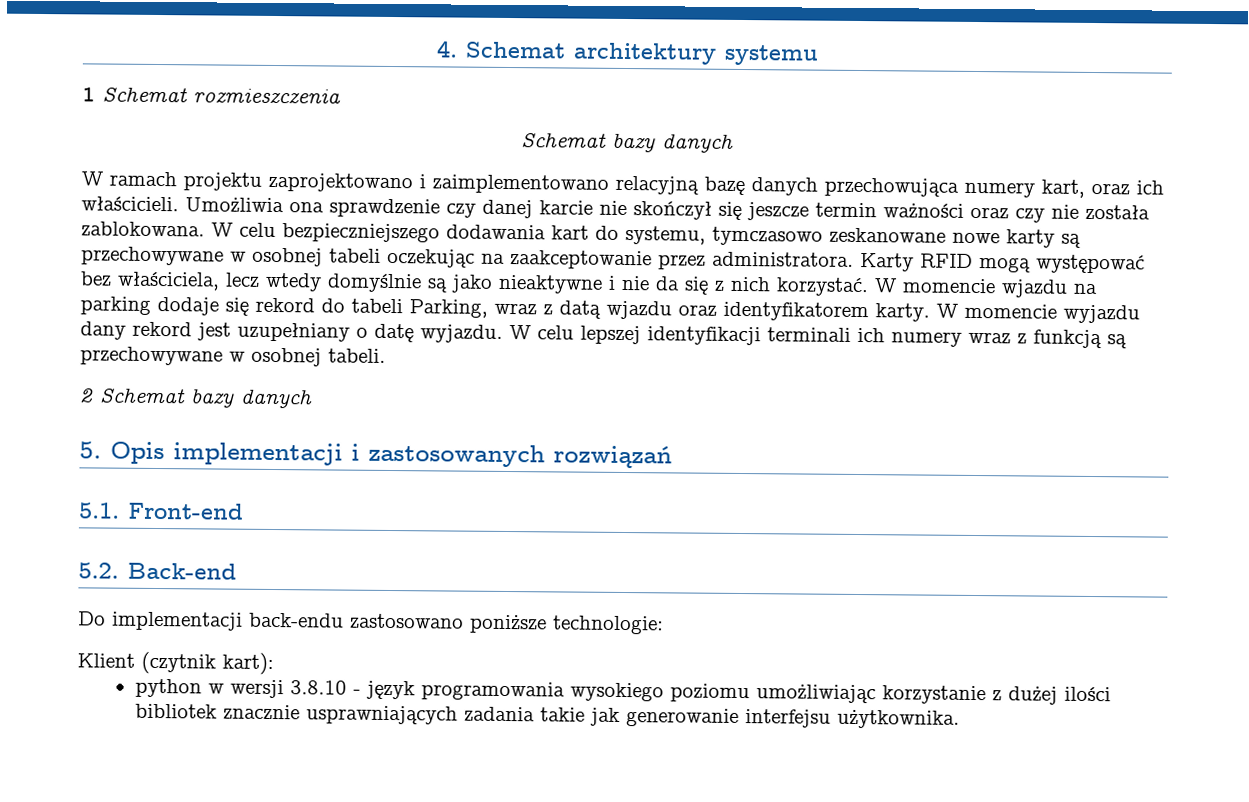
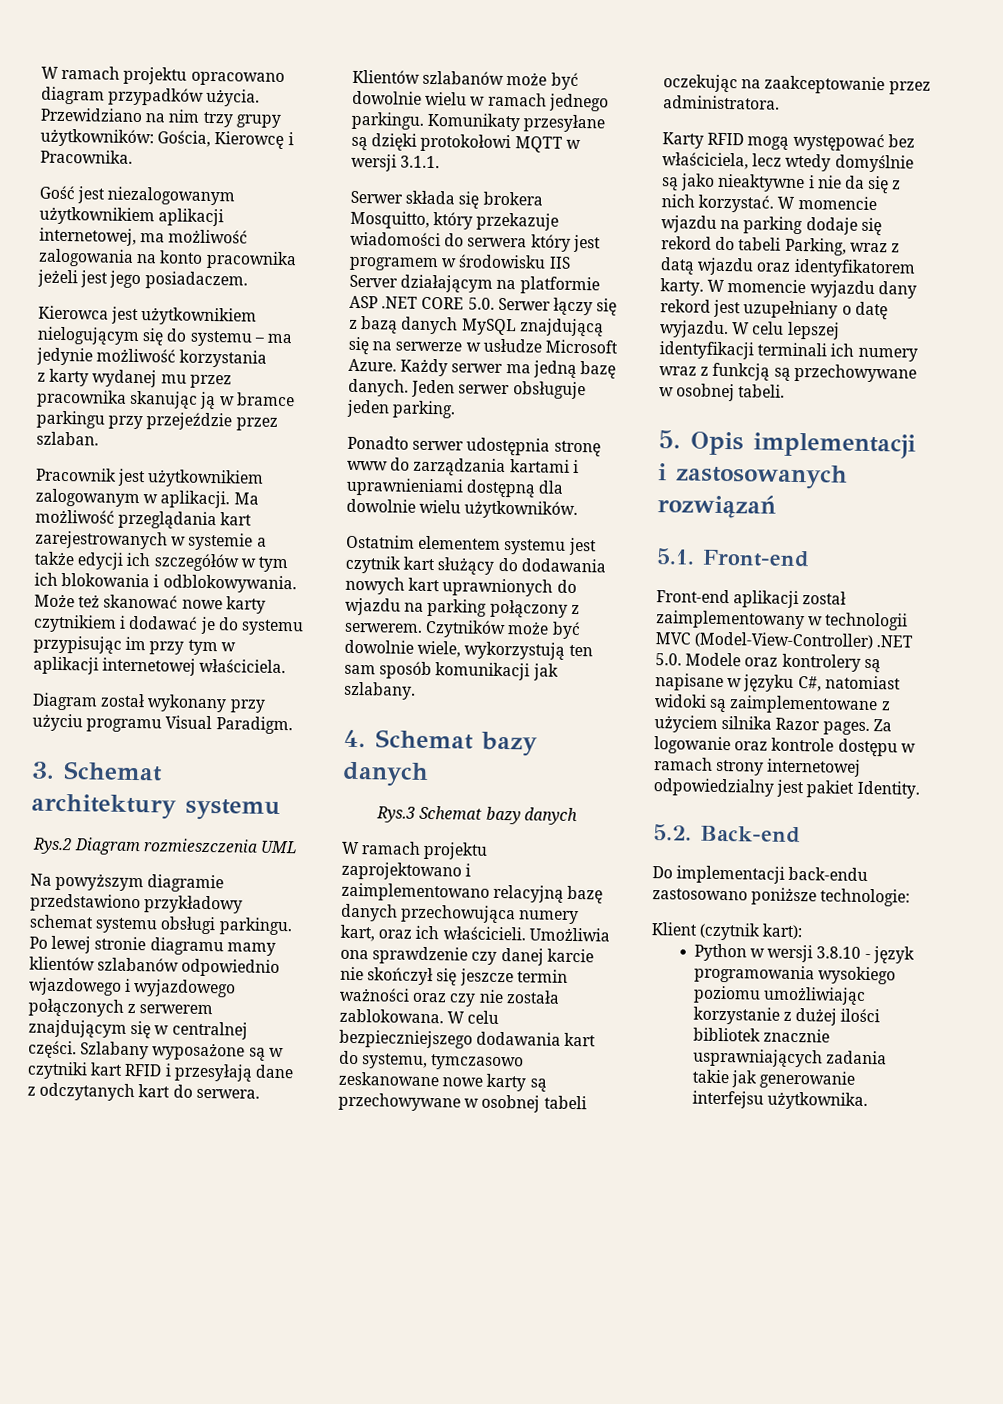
- 4. Schemat architektury systemu
- 1 Schemat rozmieszczenia
- Schemat bazy danych
+ W ramach projektu opracowano diagram przypadków użycia. Przewidziano na nim trzy grupy użytkowników: Gościa, Kierowcę i Pracownika.
+ Gość jest niezalogowanym użytkownikiem aplikacji internetowej, ma możliwość zalogowania na konto pracownika jeżeli jest jego posiadaczem.
+ Kierowca jest użytkownikiem nielogującym się do systemu – ma jedynie możliwość korzystania
+ z karty wydanej mu przez pracownika skanując ją w bramce parkingu przy przejeździe przez szlaban.
+ Pracownik jest użytkownikiem zalogowanym w aplikacji. Ma możliwość przeglądania kart zarejestrowanych w systemie a także edycji ich szczegółów w tym ich blokowania i odblokowywania. Może też skanować nowe karty czytnikiem i dodawać je do systemu przypisując im przy tym w aplikacji internetowej właściciela.
+ Diagram został wykonany przy użyciu programu Visual Paradigm.
+ 3. Schemat architektury systemu
+ Rys.2 Diagram rozmieszczenia UML
+ Na powyższym diagramie przedstawiono przykładowy schemat systemu obsługi parkingu. Po lewej stronie diagramu mamy klientów szlabanów odpowiednio wjazdowego i wyjazdowego połączonych z serwerem znajdującym się w centralnej części. Szlabany wyposażone są w czytniki kart RFID i przesyłają dane z odczytanych kart do serwera. Klientów szlabanów może być dowolnie wielu w ramach jednego parkingu. Komunikaty przesyłane są dzięki protokołowi MQTT w wersji 3.1.1.
+ Serwer składa się brokera Mosquitto, który przekazuje wiadomości do serwera który jest programem w środowisku IIS Server działającym na platformie ASP .NET CORE 5.0. Serwer łączy się z bazą danych MySQL znajdującą się na serwerze w usłudze Microsoft Azure. Każdy serwer ma jedną bazę danych. Jeden serwer obsługuje jeden parking.
+ Ponadto serwer udostępnia stronę www do zarządzania kartami i uprawnieniami dostępną dla dowolnie wielu użytkowników.
+ Ostatnim elementem systemu jest czytnik kart służący do dodawania nowych kart uprawnionych do wjazdu na parking połączony z serwerem. Czytników może być dowolnie wiele, wykorzystują ten sam sposób komunikacji jak szlabany.
+ 4. Schemat bazy danych
+ Rys.3 Schemat bazy danych
- W celu bezpieczniejszego dodawania kart do systemu, tymczasowo zeskanowane nowe karty są przechowywane w osobnej tabeli oczekując na zaakceptowanie przez administratora. Karty RFID mogą występować bez właściciela, lecz wtedy domyślnie są jako nieaktywne i nie da się z nich korzystać.
+ W celu bezpieczniejszego dodawania kart do systemu, tymczasowo zeskanowane nowe karty są przechowywane w osobnej tabeli oczekując na zaakceptowanie przez administratora.
+ Karty RFID mogą występować bez właściciela, lecz wtedy domyślnie są jako nieaktywne i nie da się z nich korzystać.
- 2 Schemat bazy danych
+ Front-end aplikacji został zaimplementowany w technologii MVC (Model-View-Controller) .NET 5.0. Modele oraz kontrolery są napisane w języku C#, natomiast widoki są zaimplementowane z użyciem silnika Razor pages. Za logowanie oraz kontrole dostępu w ramach strony internetowej odpowiedzialny jest pakiet Identity.
- python w wersji 3.8.10 - język programowania wysokiego poziomu umożliwiając korzystanie z dużej ilości bibliotek znacznie usprawniających zadania takie jak generowanie interfejsu użytkownika.
+ Python w wersji 3.8.10 - język programowania wysokiego poziomu umożliwiając korzystanie z dużej ilości bibliotek znacznie usprawniających zadania takie jak generowanie interfejsu użytkownika.

